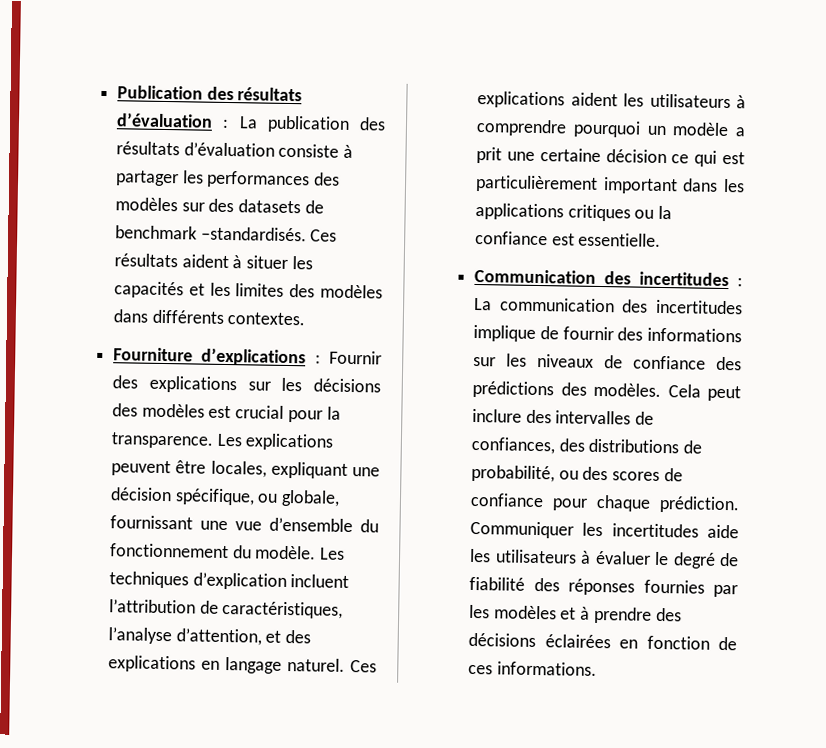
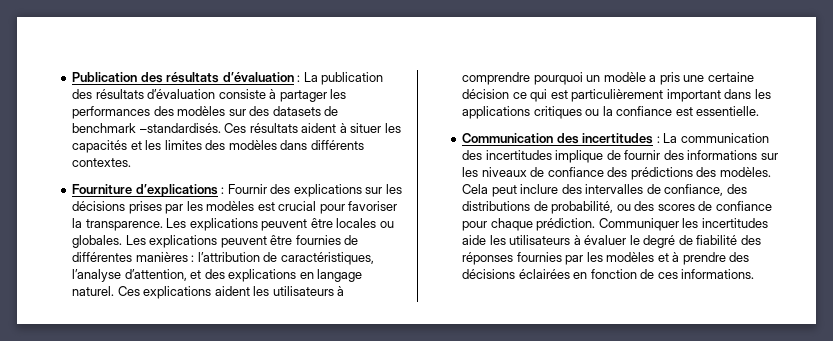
- Fourniture d’explications : Fournir des explications sur les décisions des modèles est crucial pour la transparence.
+ Fourniture d’explications : Fournir des explications sur les décisions prises par les modèles est crucial pour favoriser la transparence.
- Les explications peuvent être locales, expliquant une décision spécifique, ou globale, fournissant une vue d’ensemble du fonctionnement du modèle. Les techniques d’explication incluent l’attribution de caractéristiques, l’analyse d’attention, et des explications en langage naturel.
+ Les explications peuvent être locales ou globales. Les explications peuvent être fournies de différentes manières : l’attribution de caractéristiques, l’analyse d’attention, et des explications en langage naturel.
- Ces explications aident les utilisateurs à comprendre pourquoi un modèle a prit une certaine décision ce qui est particulièrement important dans les applications critiques ou la confiance est essentielle.
+ Ces explications aident les utilisateurs à comprendre pourquoi un modèle a pris une certaine décision ce qui est particulièrement important dans les applications critiques ou la confiance est essentielle.
- Cela peut inclure des intervalles de confiances, des distributions de probabilité, ou des scores de confiance pour chaque prédiction.
+ Cela peut inclure des intervalles de confiance, des distributions de probabilité, ou des scores de confiance pour chaque prédiction.

